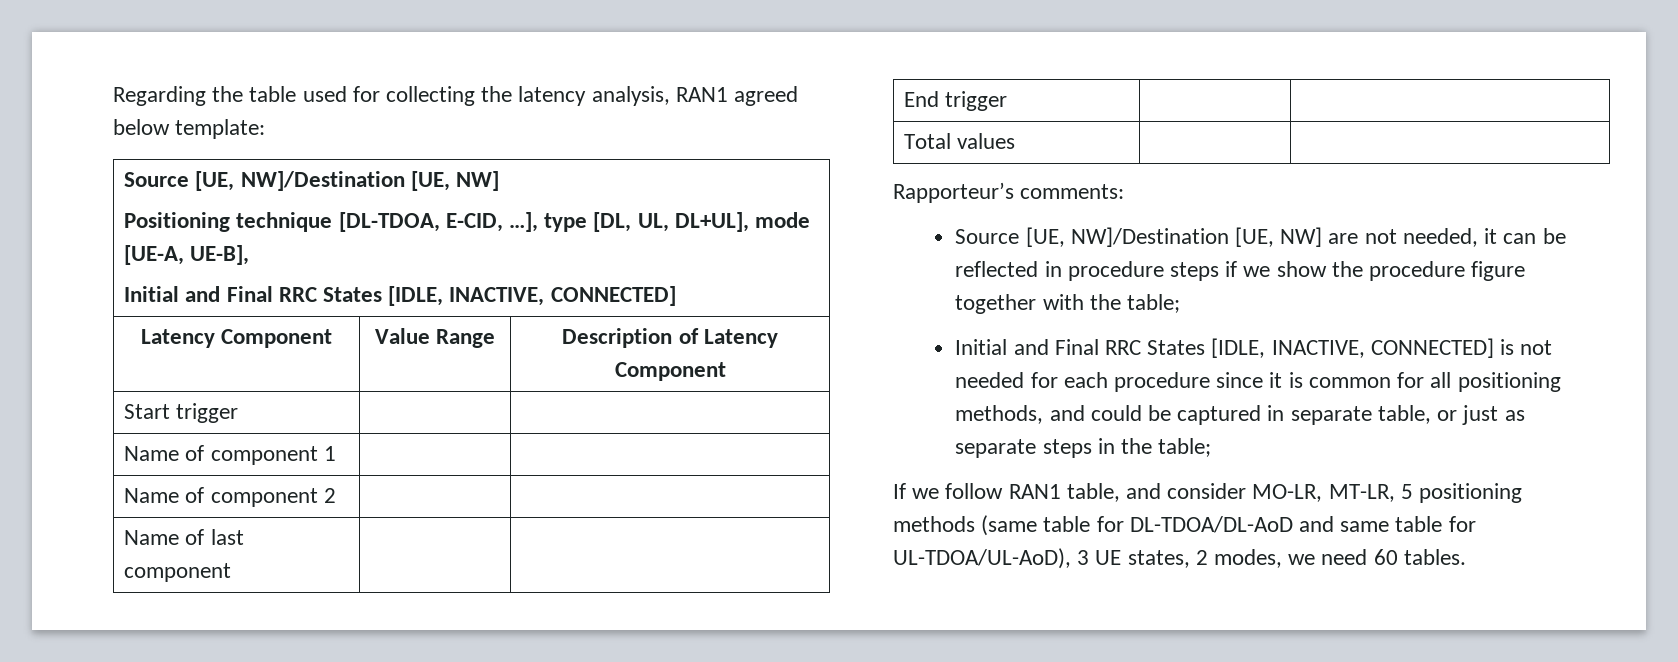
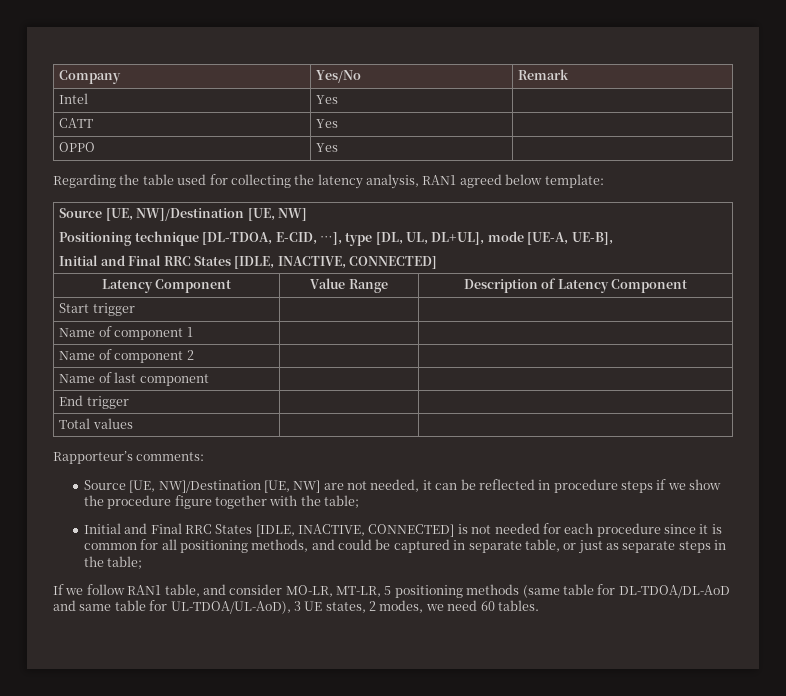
+ Company | Yes/No | Remark
+ Intel | Yes |
+ CATT | Yes |
+ OPPO | Yes |

